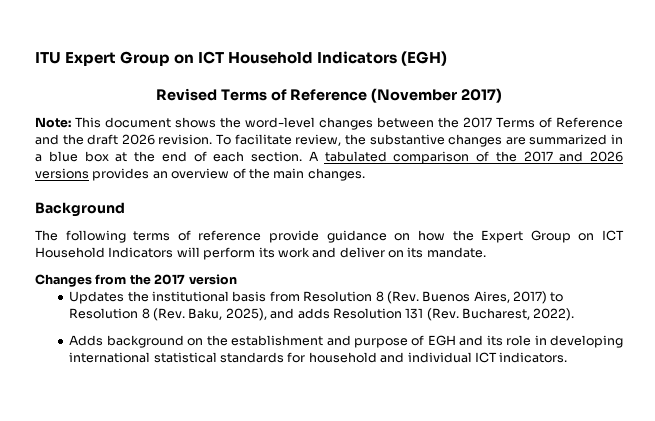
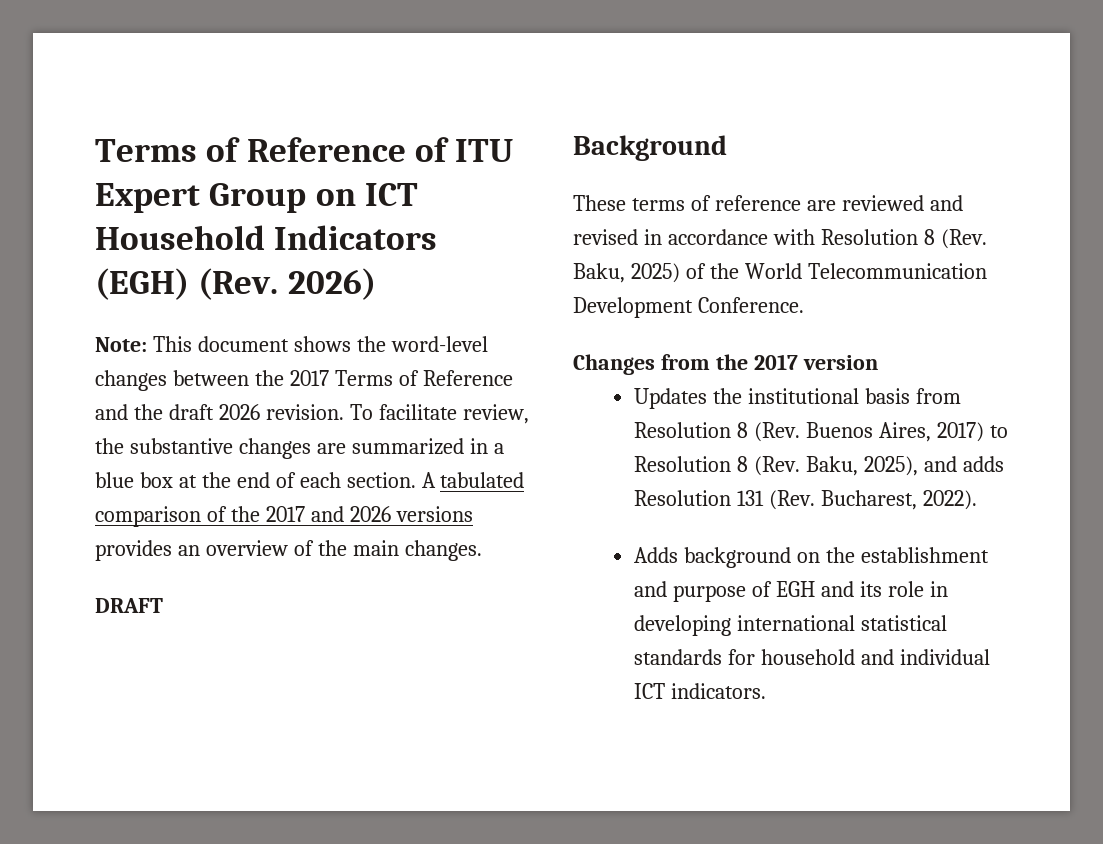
- ITU Expert Group on ICT Household Indicators (EGH)
- Revised Terms of Reference (November 2017)
+ Terms of Reference of ITU Expert Group on ICT Household Indicators (EGH) (Rev. 2026)
+ DRAFT
- The following terms of reference provide guidance on how the Expert Group on ICT Household Indicators will perform its work and deliver on its mandate.
+ These terms of reference are reviewed and revised in accordance with Resolution 8 (Rev. Baku, 2025) of the World Telecommunication Development Conference.

